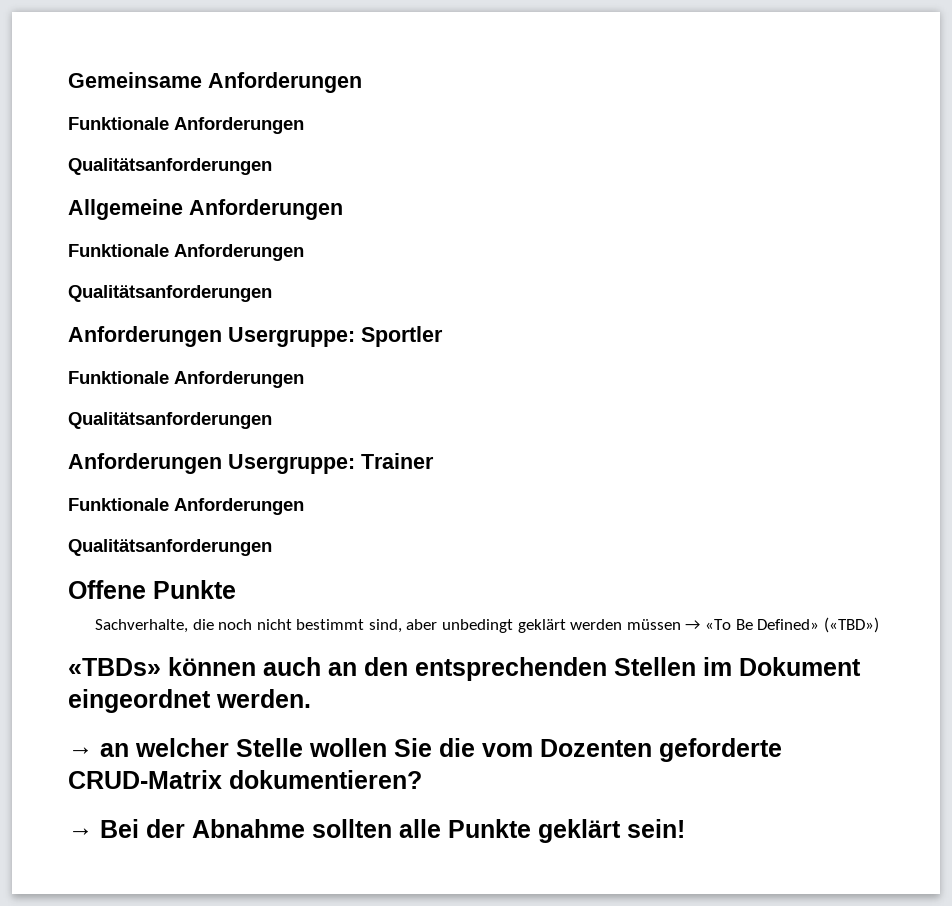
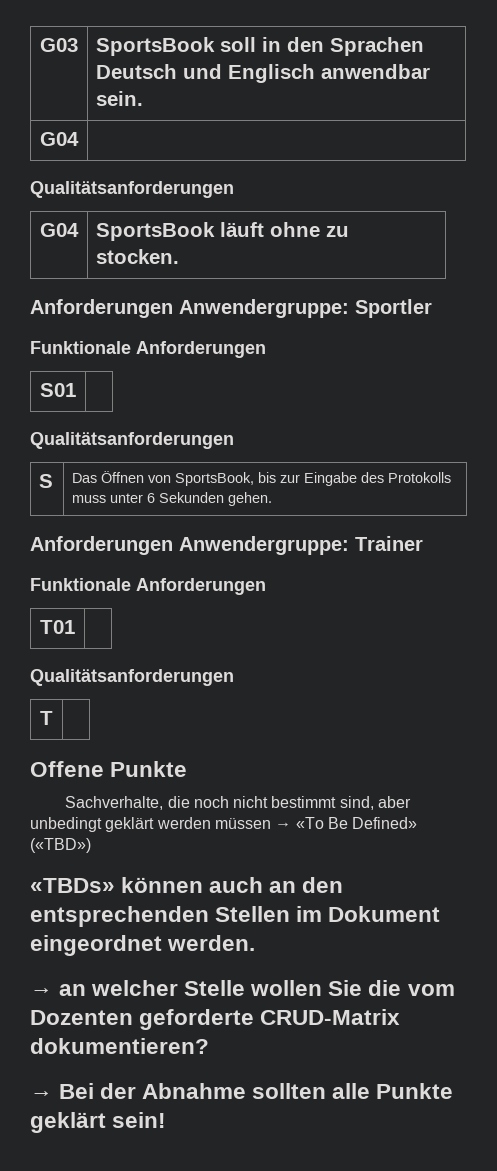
- Gemeinsame Anforderungen
+ G03 | SportsBook soll in den Sprachen Deutsch und Englisch anwendbar sein.
+ G04 |
+ Qualitätsanforderungen
+ G04 | SportsBook läuft ohne zu stocken.
+ Anforderungen Anwendergruppe: Sportler
  Funktionale Anforderungen
+ S01 |
  Qualitätsanforderungen
- Allgemeine Anforderungen
+ S | Das Öffnen von SportsBook, bis zur Eingabe des Protokolls muss unter 6 Sekunden gehen.
+ Anforderungen Anwendergruppe: Trainer
  Funktionale Anforderungen
+ T01 |
  Qualitätsanforderungen
- Anforderungen Usergruppe: Sportler
- Funktionale Anforderungen
- Qualitätsanforderungen
- Anforderungen Usergruppe: Trainer
- Funktionale Anforderungen
- Qualitätsanforderungen
+ T |

